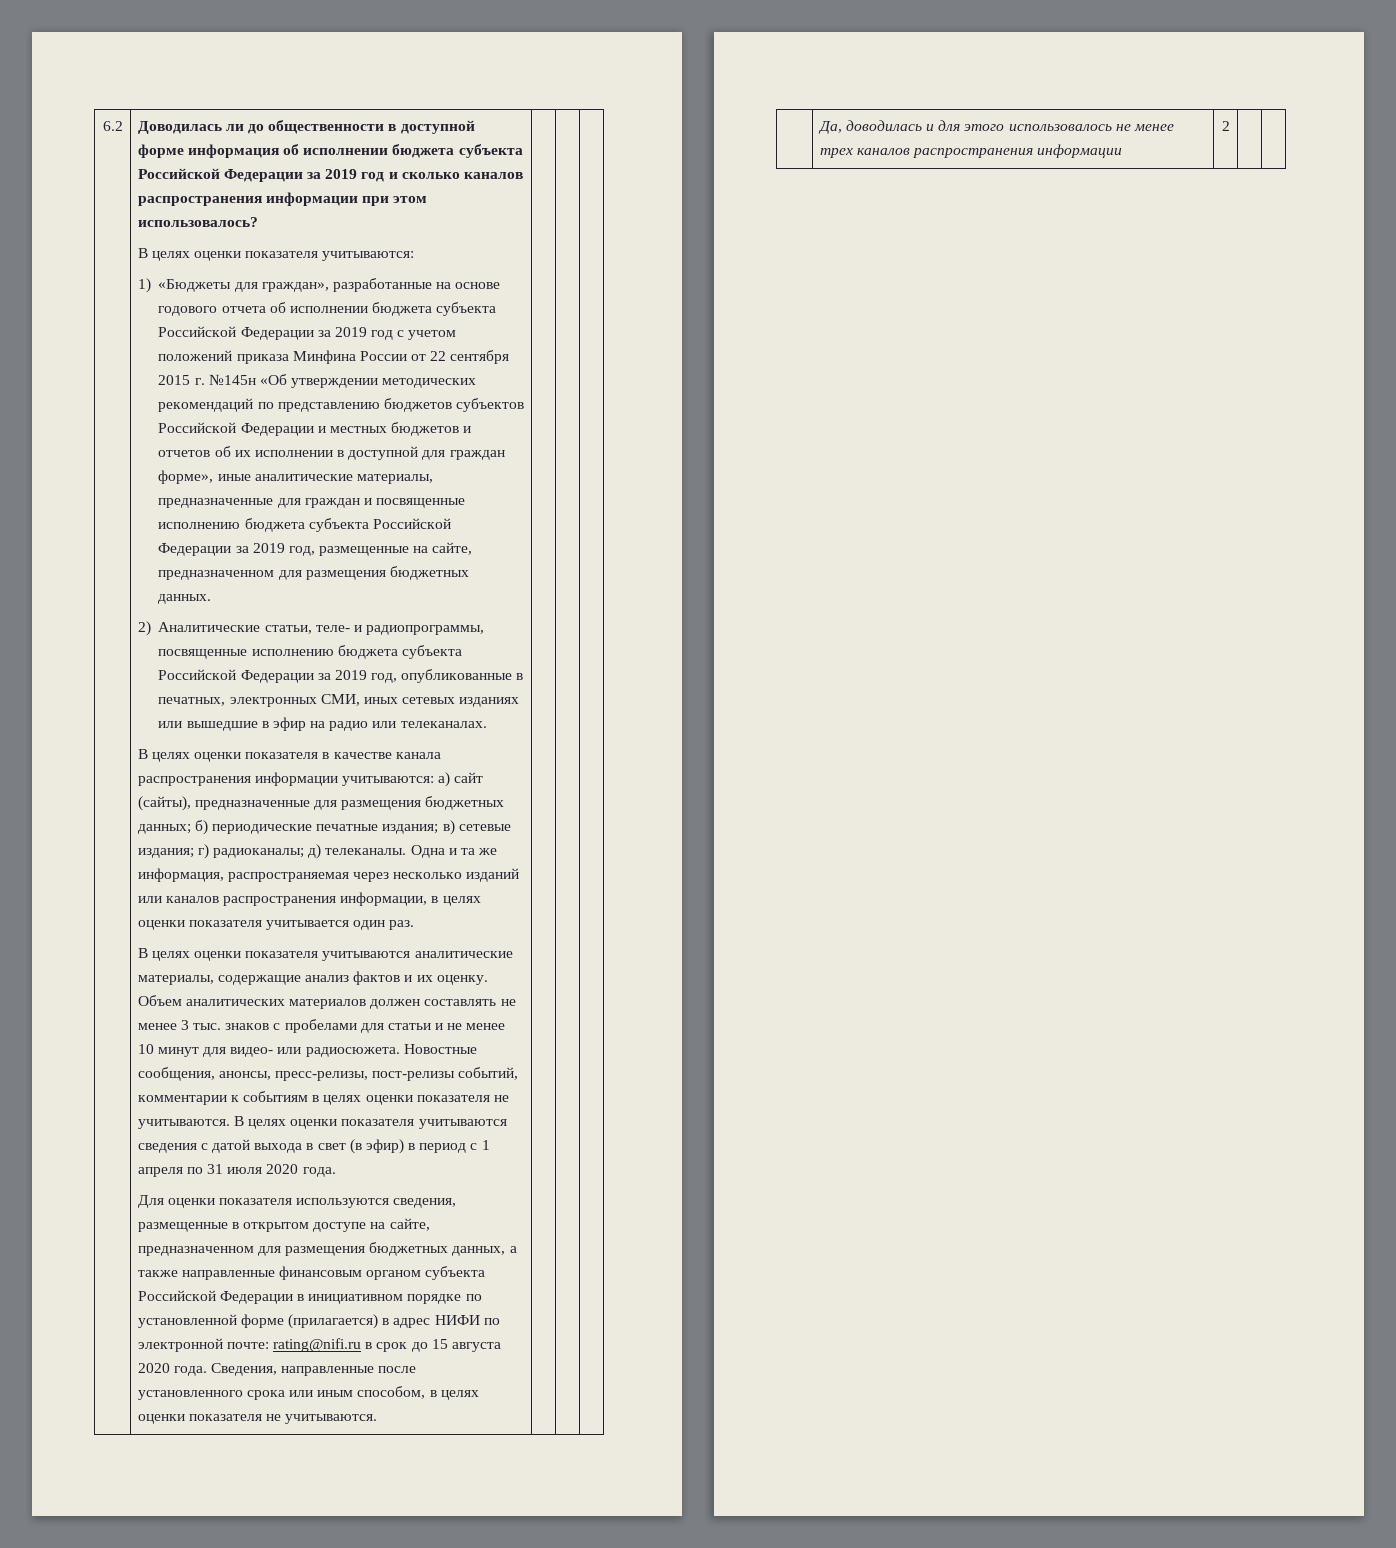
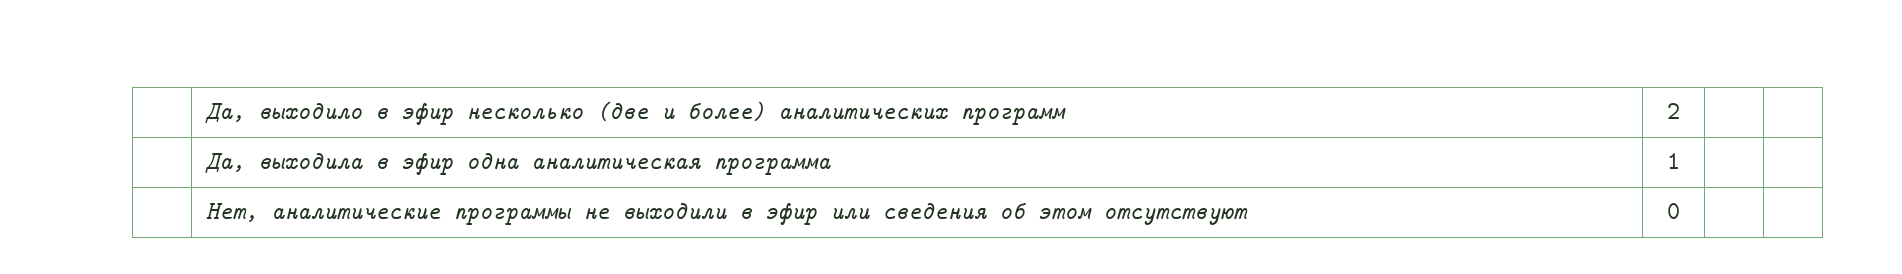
- 6.2 | Доводилась ли до общественности в доступной форме информация об исполнении бюджета субъекта Российской Федерации за 2019 год и сколько каналов распространения информации при этом использовалось?
- В целях оценки показателя учитываются:
- 1) «Бюджеты для граждан», разработанные на основе годового отчета об исполнении бюджета субъекта Российской Федерации за 2019 год с учетом положений приказа Минфина России от 22 сентября 2015 г. №145н «Об утверждении методических рекомендаций по представлению бюджетов субъектов Российской Федерации и местных бюджетов и отчетов об их исполнении в доступной для граждан форме», иные аналитические материалы, предназначенные для граждан и посвященные исполнению бюджета субъекта Российской Федерации за 2019 год, размещенные на сайте, предназначенном для размещения бюджетных данных.
- 2) Аналитические статьи, теле- и радиопрограммы, посвященные исполнению бюджета субъекта Российской Федерации за 2019 год, опубликованные в печатных, электронных СМИ, иных сетевых изданиях или вышедшие в эфир на радио или телеканалах.
- В целях оценки показателя в качестве канала распространения информации учитываются: а) сайт (сайты), предназначенные для размещения бюджетных данных; б) периодические печатные издания; в) сетевые издания; г) радиоканалы; д) телеканалы. Одна и та же информация, распространяемая через несколько изданий или каналов распространения информации, в целях оценки показателя учитывается один раз.
- В целях оценки показателя учитываются аналитические материалы, содержащие анализ фактов и их оценку. Объем аналитических материалов должен составлять не менее 3 тыс. знаков с пробелами для статьи и не менее 10 минут для видео- или радиосюжета. Новостные сообщения, анонсы, пресс-релизы, пост-релизы событий, комментарии к событиям в целях оценки показателя не учитываются. В целях оценки показателя учитываются сведения с датой выхода в свет (в эфир) в период с 1 апреля по 31 июля 2020 года.
- Для оценки показателя используются сведения, размещенные в открытом доступе на сайте, предназначенном для размещения бюджетных данных, а также направленные финансовым органом субъекта Российской Федерации в инициативном порядке по установленной форме (прилагается) в адрес НИФИ по электронной почте: rating@nifi.ru в срок до 15 августа 2020 года. Сведения, направленные после установленного срока или иным способом, в целях оценки показателя не учитываются. | | |
- | Да, доводилась и для этого использовалось не менее трех каналов распространения информации | 2 | |
+ Да, выходило в эфир несколько (две и более) аналитических программ | 2 | |
+ | Да, выходила в эфир одна аналитическая программа | 1 | |
+ | Нет, аналитические программы не выходили в эфир или сведения об этом отсутствуют | 0 | |

